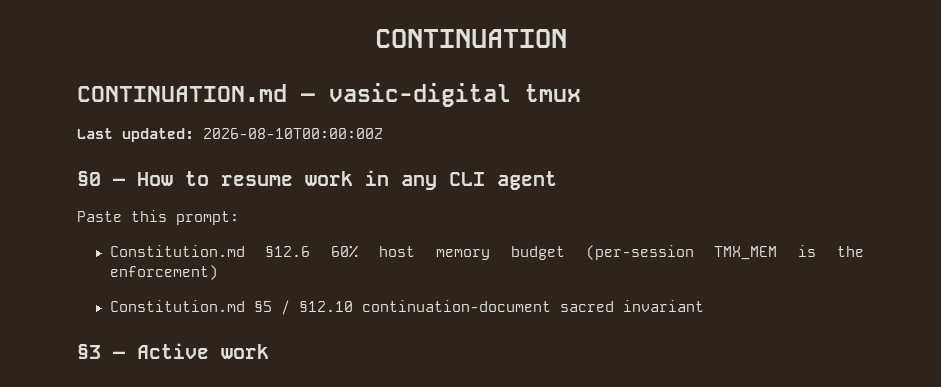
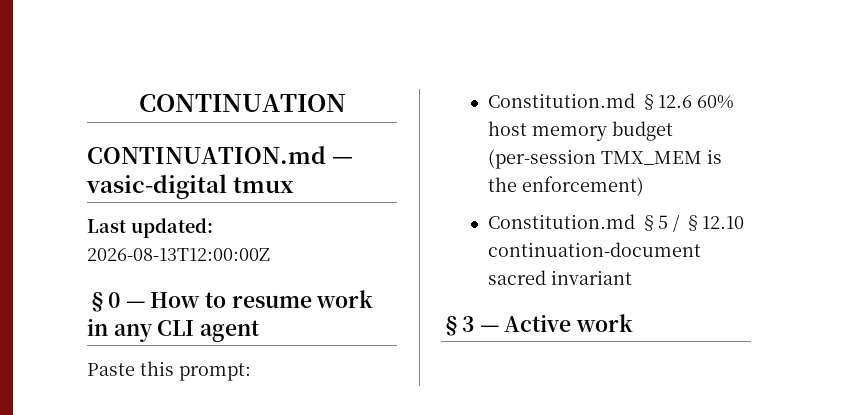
- Last updated: 2026-08-10T00:00:00Z
+ Last updated: 2026-08-13T12:00:00Z

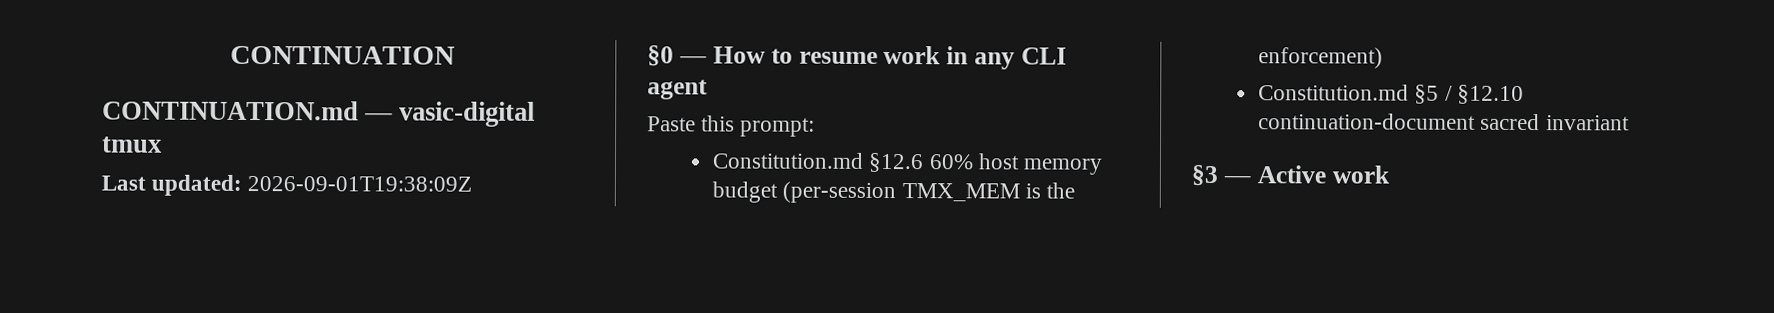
- Last updated: 2026-08-13T12:00:00Z
+ Last updated: 2026-09-01T19:38:09Z

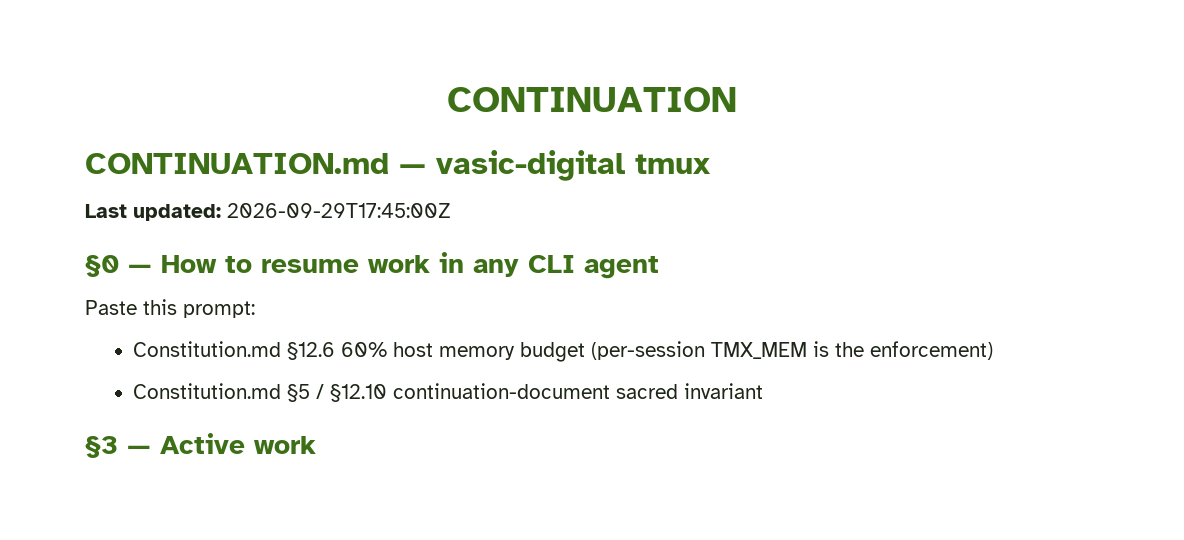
- Last updated: 2026-09-01T19:38:09Z
+ Last updated: 2026-09-29T17:45:00Z

